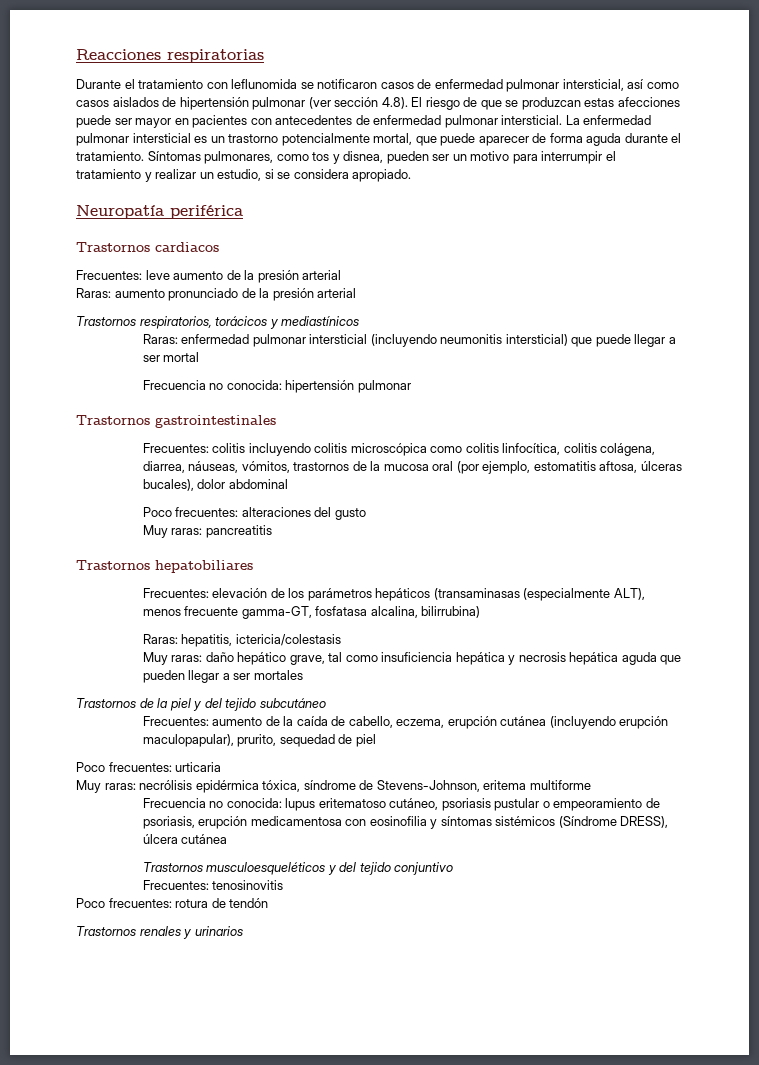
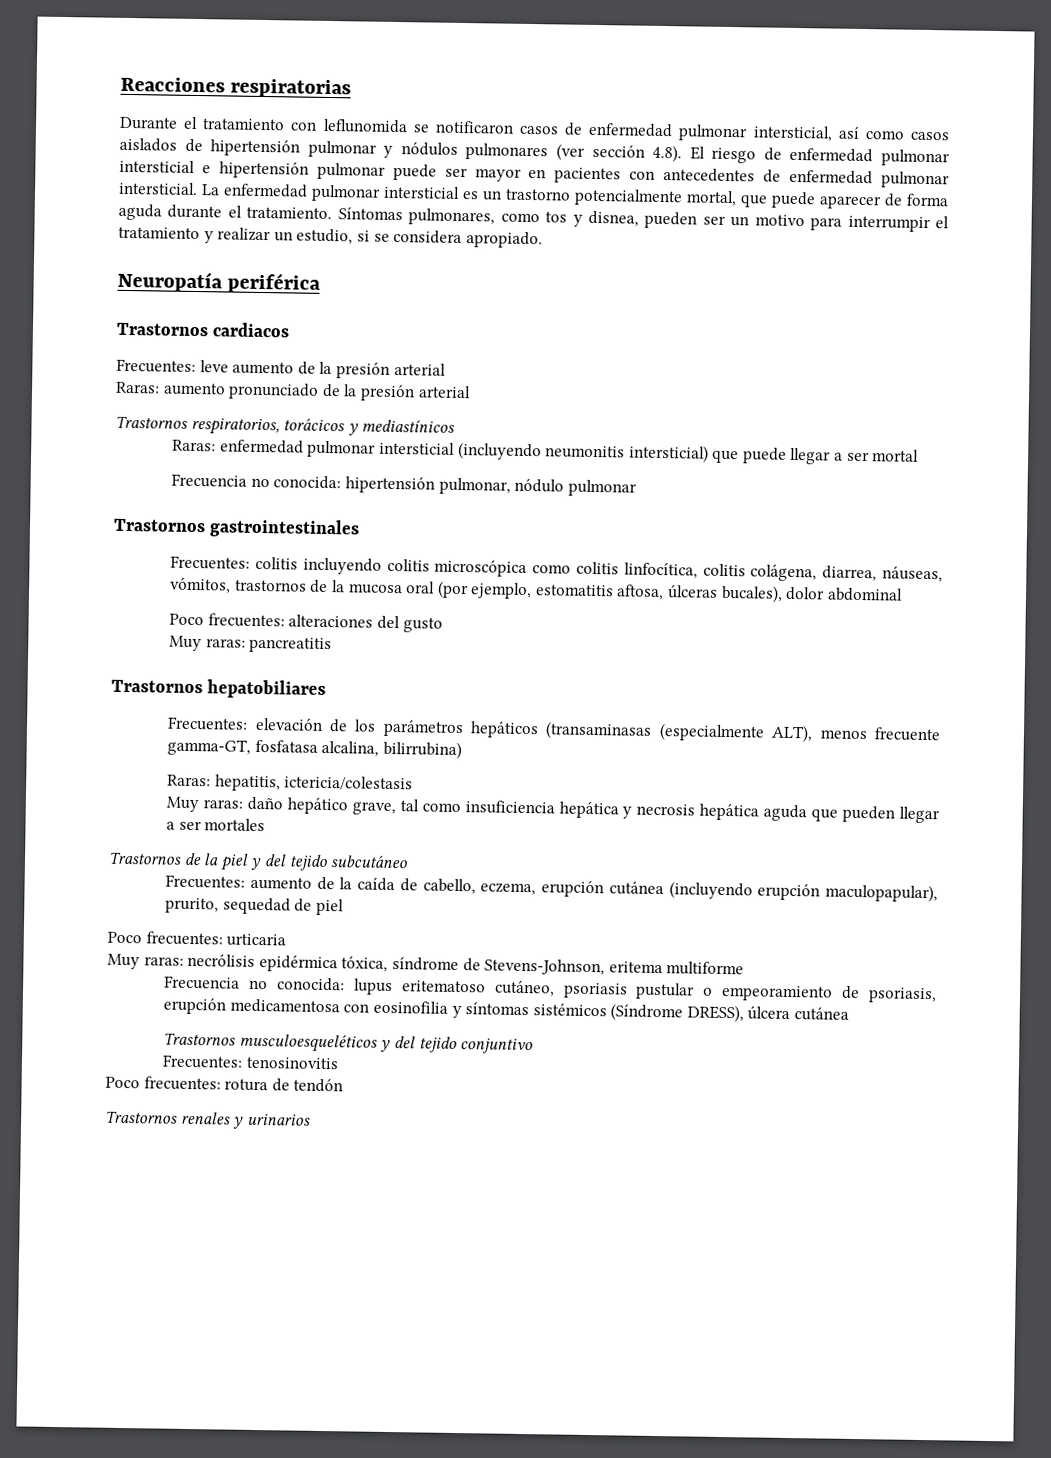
- Durante el tratamiento con leflunomida se notificaron casos de enfermedad pulmonar intersticial, así como casos aislados de hipertensión pulmonar (ver sección 4.8). El riesgo de que se produzcan estas afecciones puede ser mayor en pacientes con antecedentes de enfermedad pulmonar intersticial.
+ Durante el tratamiento con leflunomida se notificaron casos de enfermedad pulmonar intersticial, así como casos aislados de hipertensión pulmonar y nódulos pulmonares (ver sección 4.8). El riesgo de enfermedad pulmonar intersticial e hipertensión pulmonar puede ser mayor en pacientes con antecedentes de enfermedad pulmonar intersticial.
- Frecuencia no conocida: hipertensión pulmonar
+ Frecuencia no conocida: hipertensión pulmonar, nódulo pulmonar

